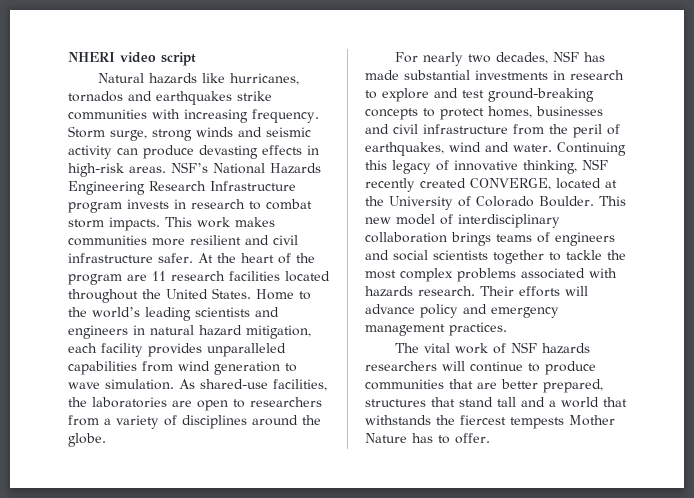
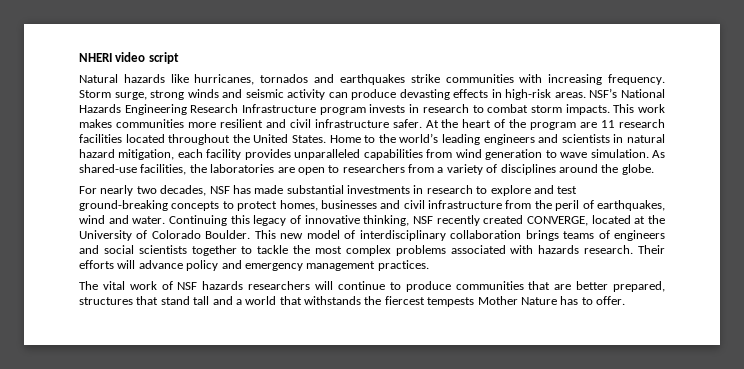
- Home to the world’s leading scientists and engineers in natural hazard mitigation, each facility provides unparalleled capabilities from wind generation to wave simulation.
+ Home to the world’s leading engineers and scientists in natural hazard mitigation, each facility provides unparalleled capabilities from wind generation to wave simulation.

